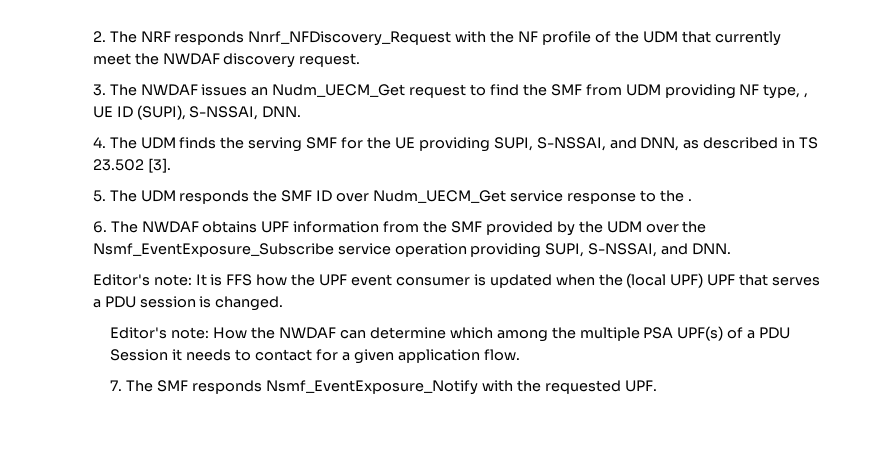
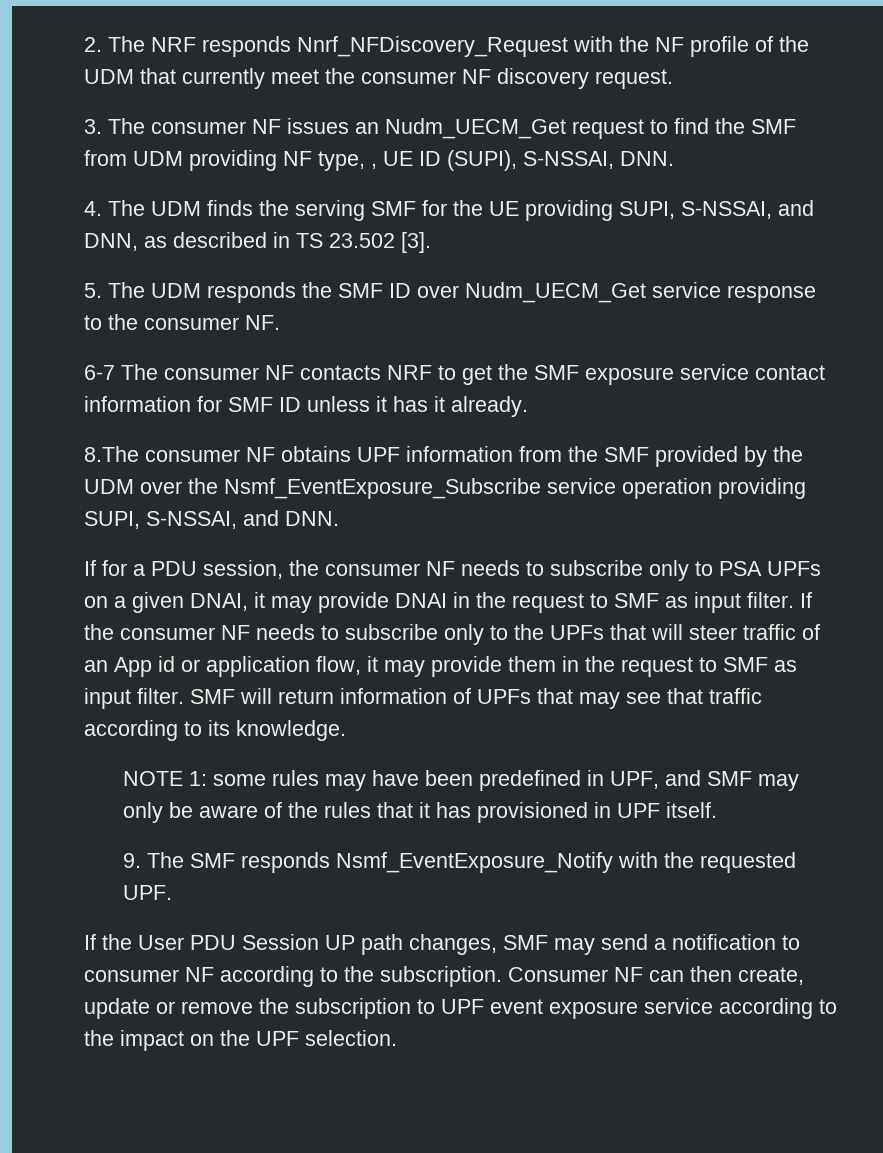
- 2. The NRF responds Nnrf_NFDiscovery_Request with the NF profile of the UDM that currently meet the NWDAF discovery request.
+ 2. The NRF responds Nnrf_NFDiscovery_Request with the NF profile of the UDM that currently meet the consumer NF discovery request.
- 3. The NWDAF issues an Nudm_UECM_Get request to find the SMF from UDM providing NF type, , UE ID (SUPI), S-NSSAI, DNN.
+ 3. The consumer NF issues an Nudm_UECM_Get request to find the SMF from UDM providing NF type, , UE ID (SUPI), S-NSSAI, DNN.
- 5. The UDM responds the SMF ID over Nudm_UECM_Get service response to the .
- 6. The NWDAF obtains UPF information from the SMF provided by the UDM over the Nsmf_EventExposure_Subscribe service operation providing SUPI, S-NSSAI, and DNN.
+ 5. The UDM responds the SMF ID over Nudm_UECM_Get service response to the consumer NF.
+ 6-7 The consumer NF contacts NRF to get the SMF exposure service contact information for SMF ID unless it has it already.
+ 8.The consumer NF obtains UPF information from the SMF provided by the UDM over the Nsmf_EventExposure_Subscribe service operation providing SUPI, S-NSSAI, and DNN.
- Editor's note: It is FFS how the UPF event consumer is updated when the (local UPF) UPF that serves a PDU session is changed.
- Editor's note: How the NWDAF can determine which among the multiple PSA UPF(s) of a PDU Session it needs to contact for a given application flow.
- 7. The SMF responds Nsmf_EventExposure_Notify with the requested UPF.
+ If for a PDU session, the consumer NF needs to subscribe only to PSA UPFs on a given DNAI, it may provide DNAI in the request to SMF as input filter. If the consumer NF needs to subscribe only to the UPFs that will steer traffic of an App id or application flow, it may provide them in the request to SMF as input filter. SMF will return information of UPFs that may see that traffic according to its knowledge.
+ NOTE 1: some rules may have been predefined in UPF, and SMF may only be aware of the rules that it has provisioned in UPF itself.
+ 9. The SMF responds Nsmf_EventExposure_Notify with the requested UPF.
+ If the User PDU Session UP path changes, SMF may send a notification to consumer NF according to the subscription. Consumer NF can then create, update or remove the subscription to UPF event exposure service according to the impact on the UPF selection.

